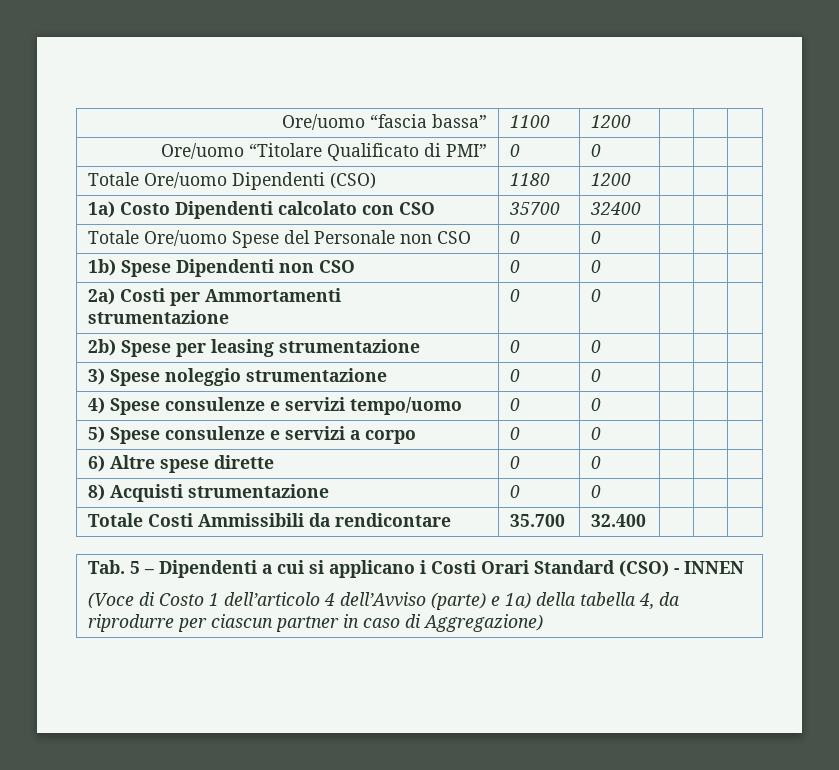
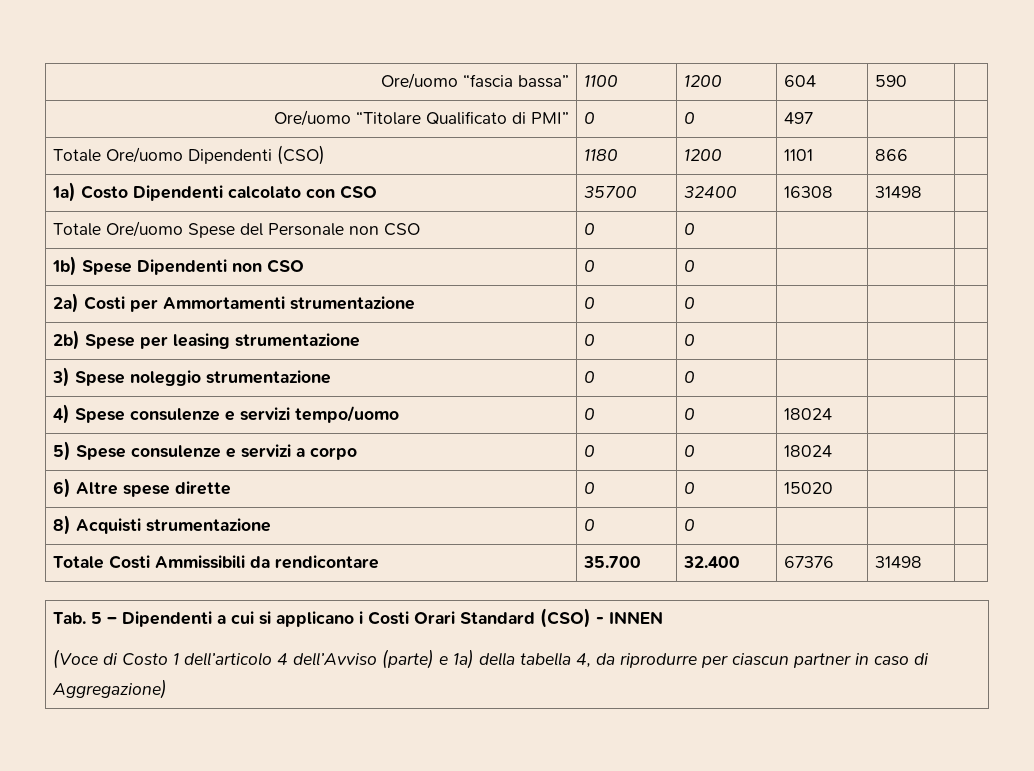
- Ore/uomo “fascia bassa” | 1100 | 1200 | | |
+ Ore/uomo “fascia bassa” | 1100 | 1200 | 604 | 590 |
- Ore/uomo “Titolare Qualificato di PMI” | 0 | 0 | | |
+ Ore/uomo “Titolare Qualificato di PMI” | 0 | 0 | 497 | |
- Totale Ore/uomo Dipendenti (CSO) | 1180 | 1200 | | |
+ Totale Ore/uomo Dipendenti (CSO) | 1180 | 1200 | 1101 | 866 |
- 1a) Costo Dipendenti calcolato con CSO | 35700 | 32400 | | |
+ 1a) Costo Dipendenti calcolato con CSO | 35700 | 32400 | 16308 | 31498 |
- 4) Spese consulenze e servizi tempo/uomo | 0 | 0 | | |
+ 4) Spese consulenze e servizi tempo/uomo | 0 | 0 | 18024 | |
- 5) Spese consulenze e servizi a corpo | 0 | 0 | | |
+ 5) Spese consulenze e servizi a corpo | 0 | 0 | 18024 | |
- 6) Altre spese dirette | 0 | 0 | | |
+ 6) Altre spese dirette | 0 | 0 | 15020 | |
- Totale Costi Ammissibili da rendicontare | 35.700 | 32.400 | | |
+ Totale Costi Ammissibili da rendicontare | 35.700 | 32.400 | 67376 | 31498 |

